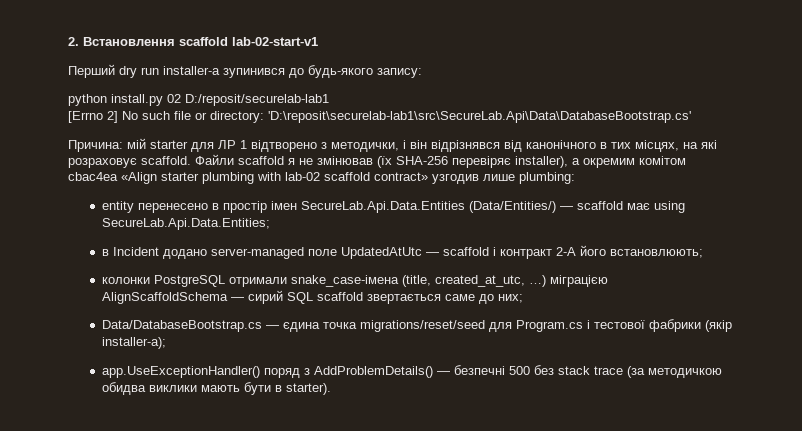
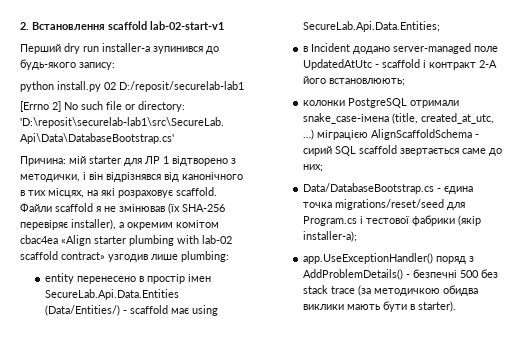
- entity перенесено в простір імен SecureLab.Api.Data.Entities (Data/Entities/) — scaffold має using SecureLab.Api.Data.Entities;
+ entity перенесено в простір імен SecureLab.Api.Data.Entities (Data/Entities/) - scaffold має using SecureLab.Api.Data.Entities;
- в Incident додано server-managed поле UpdatedAtUtc — scaffold і контракт 2-A його встановлюють;
+ в Incident додано server-managed поле UpdatedAtUtc - scaffold і контракт 2-A його встановлюють;
- колонки PostgreSQL отримали snake_case-імена (title, created_at_utc, …) міграцією AlignScaffoldSchema — сирий SQL scaffold звертається саме до них;
+ колонки PostgreSQL отримали snake_case-імена (title, created_at_utc, …) міграцією AlignScaffoldSchema - сирий SQL scaffold звертається саме до них;
- Data/DatabaseBootstrap.cs — єдина точка migrations/reset/seed для Program.cs і тестової фабрики (якір installer-а);
+ Data/DatabaseBootstrap.cs - єдина точка migrations/reset/seed для Program.cs і тестової фабрики (якір installer-а);
- app.UseExceptionHandler() поряд з AddProblemDetails() — безпечні 500 без stack trace (за методичкою обидва виклики мають бути в starter).
+ app.UseExceptionHandler() поряд з AddProblemDetails() - безпечні 500 без stack trace (за методичкою обидва виклики мають бути в starter).

